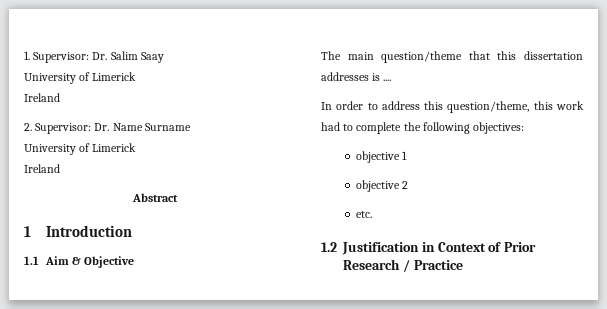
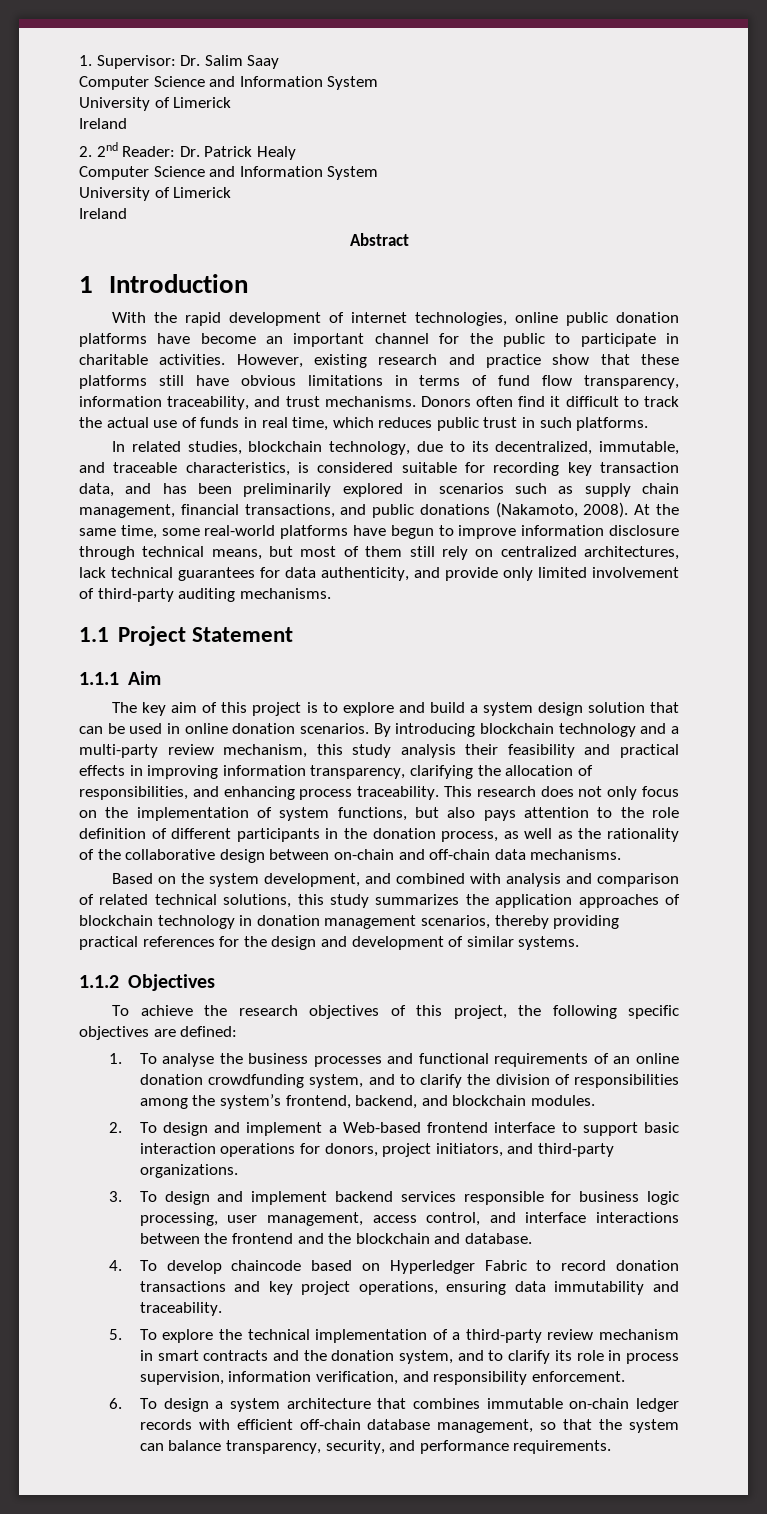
  1. Supervisor: Dr. Salim Saay
+ Computer Science and Information System
- 2. Supervisor: Dr. Name Surname
+ 2. 2nd Reader: Dr. Patrick Healy
+ Computer Science and Information System
- 1.1 Aim & Objective
+ With the rapid development of internet technologies, online public donation platforms have become an important channel for the public to participate in charitable activities. However, existing research and practice show that these platforms still have obvious limitations in terms of fund flow transparency, information traceability, and trust mechanisms. Donors often find it difficult to track the actual use of funds in real time, which reduces public trust in such platforms.
+ In related studies, blockchain technology, due to its decentralized, immutable, and traceable characteristics, is considered suitable for recording key transaction data, and has been preliminarily explored in scenarios such as supply chain management, financial transactions, and public donations (Nakamoto, 2008). At the same time, some real-world platforms have begun to improve information disclosure through technical means, but most of them still rely on centralized architectures, lack technical guarantees for data authenticity, and provide only limited involvement of third-party auditing mechanisms.
+ 1.1 Project Statement
+ 1.1.1 Aim
- The main question/theme that this dissertation addresses is ....
- In order to address this question/theme, this work had to complete the following objectives:
- objective 1
- objective 2
- etc.
- 1.2 Justification in Context of Prior Research / Practice
+ The key aim of this project is to explore and build a system design solution that can be used in online donation scenarios. By introducing blockchain technology and a multi-party review mechanism, this study analysis their feasibility and practical effects in improving information transparency, clarifying the allocation of responsibilities, and enhancing process traceability. This research does not only focus on the implementation of system functions, but also pays attention to the role definition of different participants in the donation process, as well as the rationality of the collaborative design between on-chain and off-chain data mechanisms.
+ Based on the system development, and combined with analysis and comparison of related technical solutions, this study summarizes the application approaches of blockchain technology in donation management scenarios, thereby providing practical references for the design and development of similar systems.
+ 1.1.2 Objectives
+ To achieve the research objectives of this project, the following specific objectives are defined:
+ 1. To analyse the business processes and functional requirements of an online donation crowdfunding system, and to clarify the division of responsibilities among the system’s frontend, backend, and blockchain modules.
+ 2. To design and implement a Web-based frontend interface to support basic interaction operations for donors, project initiators, and third-party organizations.
+ 3. To design and implement backend services responsible for business logic processing, user management, access control, and interface interactions between the frontend and the blockchain and database.
+ 4. To develop chaincode based on Hyperledger Fabric to record donation transactions and key project operations, ensuring data immutability and traceability.
+ 5. To explore the technical implementation of a third-party review mechanism in smart contracts and the donation system, and to clarify its role in process supervision, information verification, and responsibility enforcement.
+ 6. To design a system architecture that combines immutable on-chain ledger records with efficient off-chain database management, so that the system can balance transparency, security, and performance requirements.

